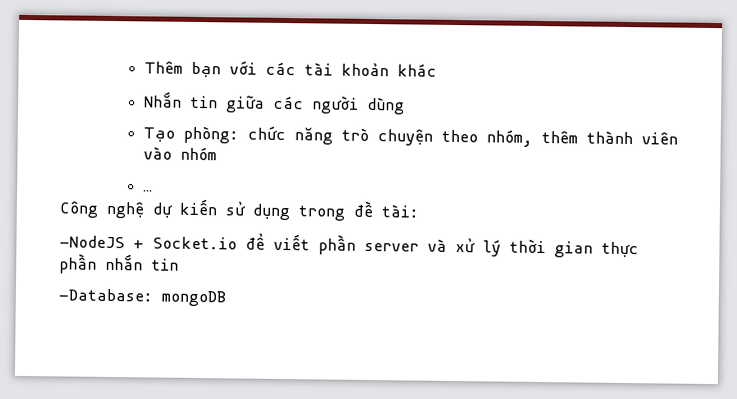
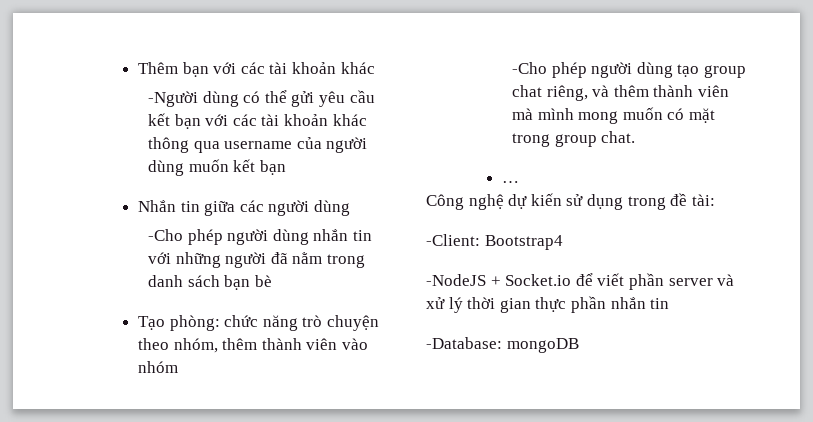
+ -Người dùng có thể gửi yêu cầu kết bạn với các tài khoản khác thông qua username của người dùng muốn kết bạn
+ -Cho phép người dùng nhắn tin với những người đã nằm trong danh sách bạn bè
+ -Cho phép người dùng tạo group chat riêng, và thêm thành viên mà mình mong muốn có mặt trong group chat.
+ -Client: Bootstrap4

